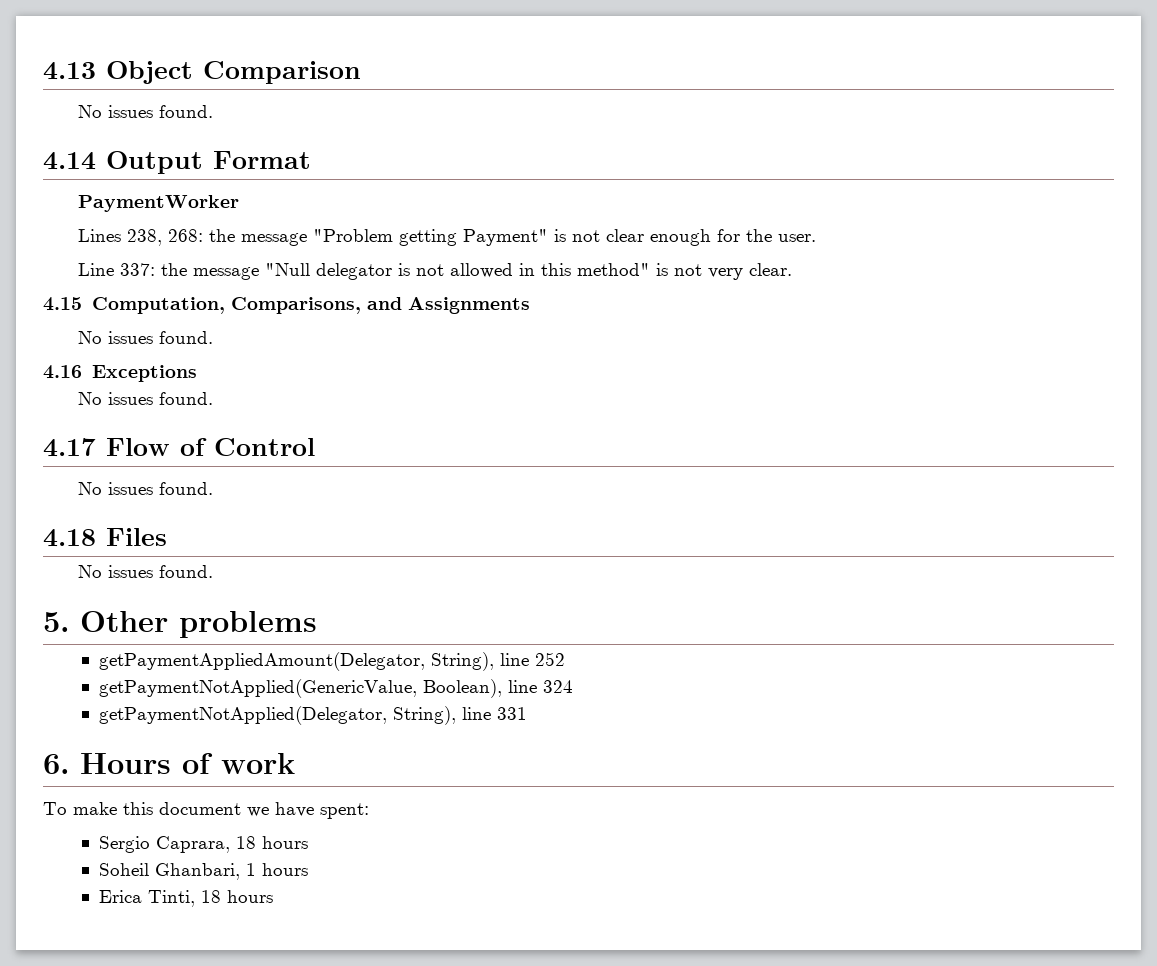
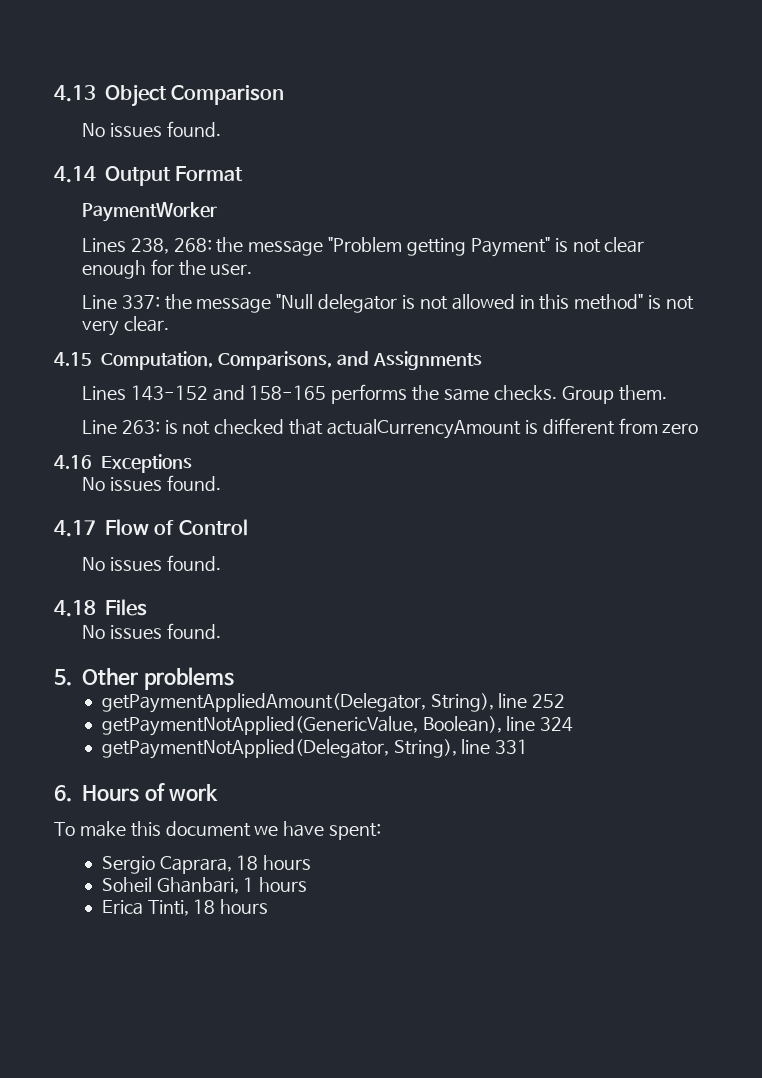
  4.15 Computation, Comparisons, and Assignments
- No issues found.
+ Lines 143-152 and 158-165 performs the same checks. Group them.
+ Line 263: is not checked that actualCurrencyAmount is different from zero

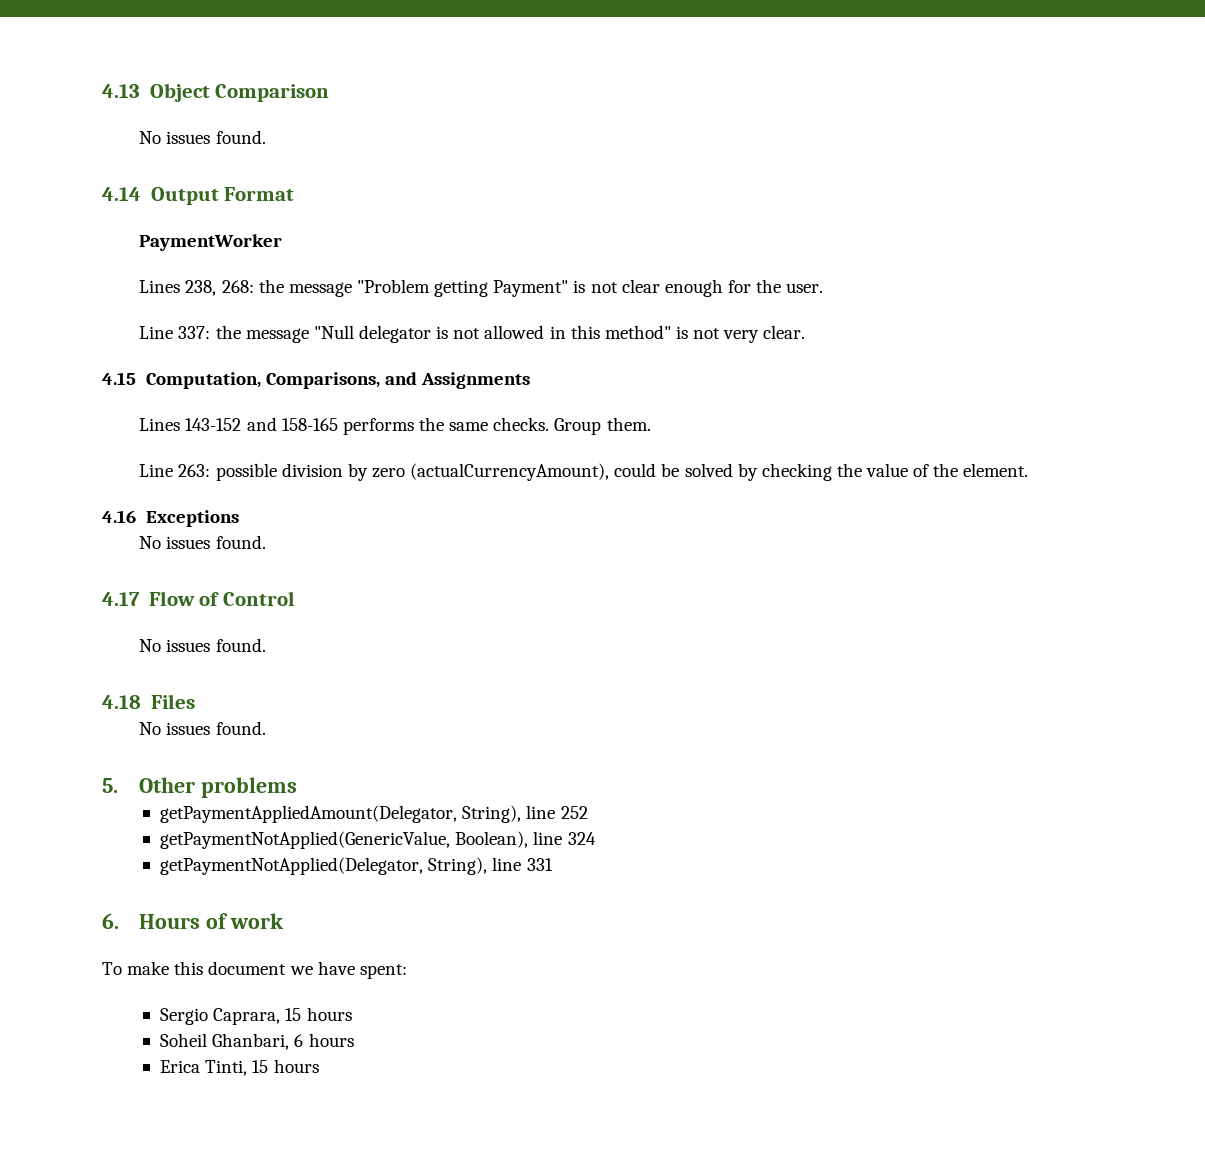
- Line 263: is not checked that actualCurrencyAmount is different from zero
+ Line 263: possible division by zero (actualCurrencyAmount), could be solved by checking the value of the element.
- Sergio Caprara, 18 hours
+ Sergio Caprara, 15 hours
- Soheil Ghanbari, 1 hours
+ Soheil Ghanbari, 6 hours
- Erica Tinti, 18 hours
+ Erica Tinti, 15 hours

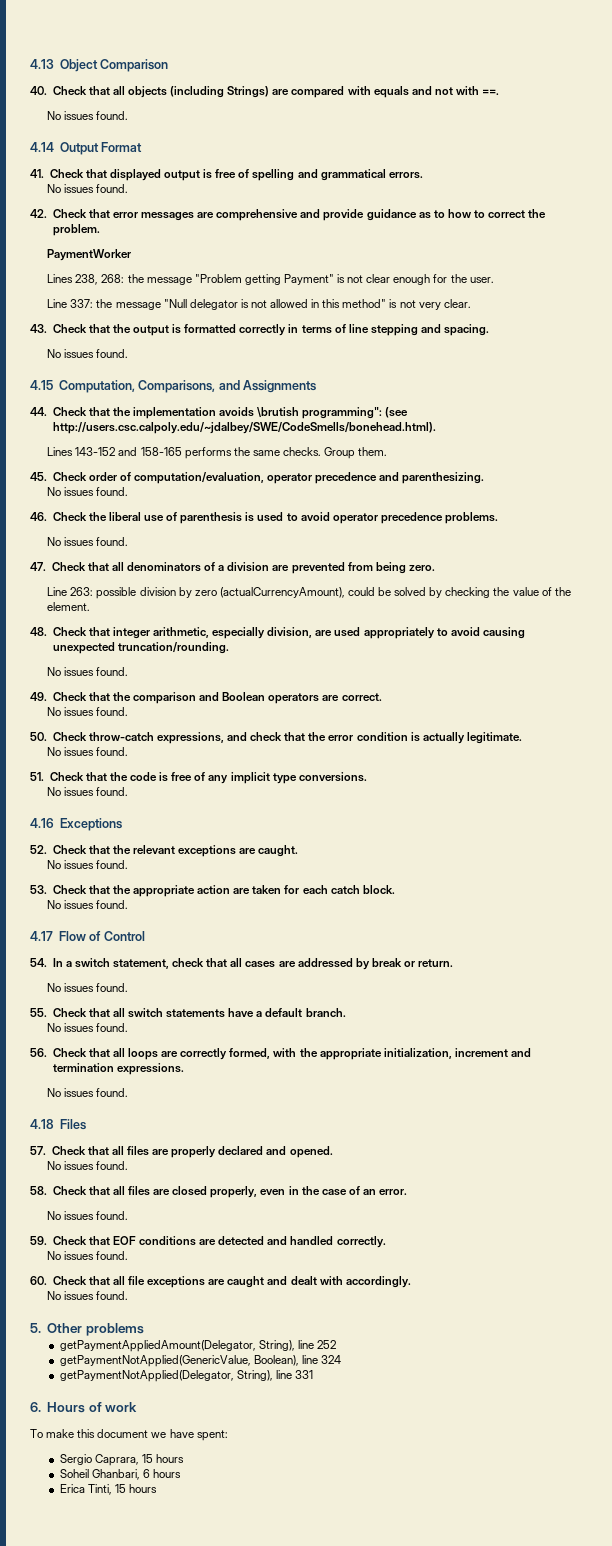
+ 40. Check that all objects (including Strings) are compared with equals and not with ==.
+ 41. Check that displayed output is free of spelling and grammatical errors.
+ No issues found.
+ 42. Check that error messages are comprehensive and provide guidance as to how to correct the problem.
+ 43. Check that the output is formatted correctly in terms of line stepping and spacing.
+ No issues found.
  4.15 Computation, Comparisons, and Assignments
+ 44. Check that the implementation avoids \brutish programming": (see http://users.csc.calpoly.edu/~jdalbey/SWE/CodeSmells/bonehead.html).
+ 45. Check order of computation/evaluation, operator precedence and parenthesizing.
+ No issues found.
+ 46. Check the liberal use of parenthesis is used to avoid operator precedence problems.
+ No issues found.
+ 47. Check that all denominators of a division are prevented from being zero.
+ 48. Check that integer arithmetic, especially division, are used appropriately to avoid causing unexpected truncation/rounding.
+ No issues found.
+ 49. Check that the comparison and Boolean operators are correct.
+ No issues found.
+ 50. Check throw-catch expressions, and check that the error condition is actually legitimate.
+ No issues found.
+ 51. Check that the code is free of any implicit type conversions.
+ No issues found.
  4.16 Exceptions
+ 52. Check that the relevant exceptions are caught.
+ No issues found.
+ 53. Check that the appropriate action are taken for each catch block.
+ 54. In a switch statement, check that all cases are addressed by break or return.
+ No issues found.
+ 55. Check that all switch statements have a default branch.
+ No issues found.
+ 56. Check that all loops are correctly formed, with the appropriate initialization, increment and termination expressions.
+ 57. Check that all files are properly declared and opened.
+ No issues found.
+ 58. Check that all files are closed properly, even in the case of an error.
+ No issues found.
+ 59. Check that EOF conditions are detected and handled correctly.
+ No issues found.
+ 60. Check that all file exceptions are caught and dealt with accordingly.

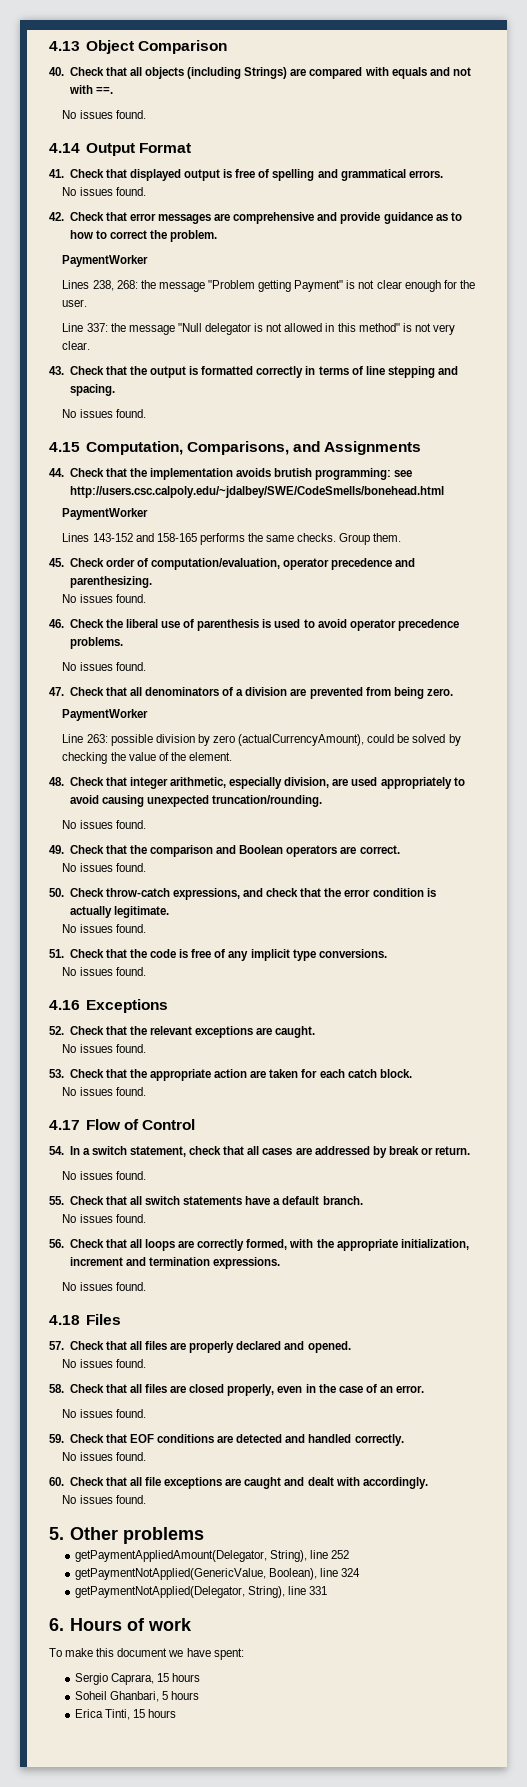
- 44. Check that the implementation avoids \brutish programming": (see http://users.csc.calpoly.edu/~jdalbey/SWE/CodeSmells/bonehead.html).
+ 44. Check that the implementation avoids brutish programming: see http://users.csc.calpoly.edu/~jdalbey/SWE/CodeSmells/bonehead.html
+ PaymentWorker
  47. Check that all denominators of a division are prevented from being zero.
+ PaymentWorker
- Soheil Ghanbari, 6 hours
+ Soheil Ghanbari, 5 hours

